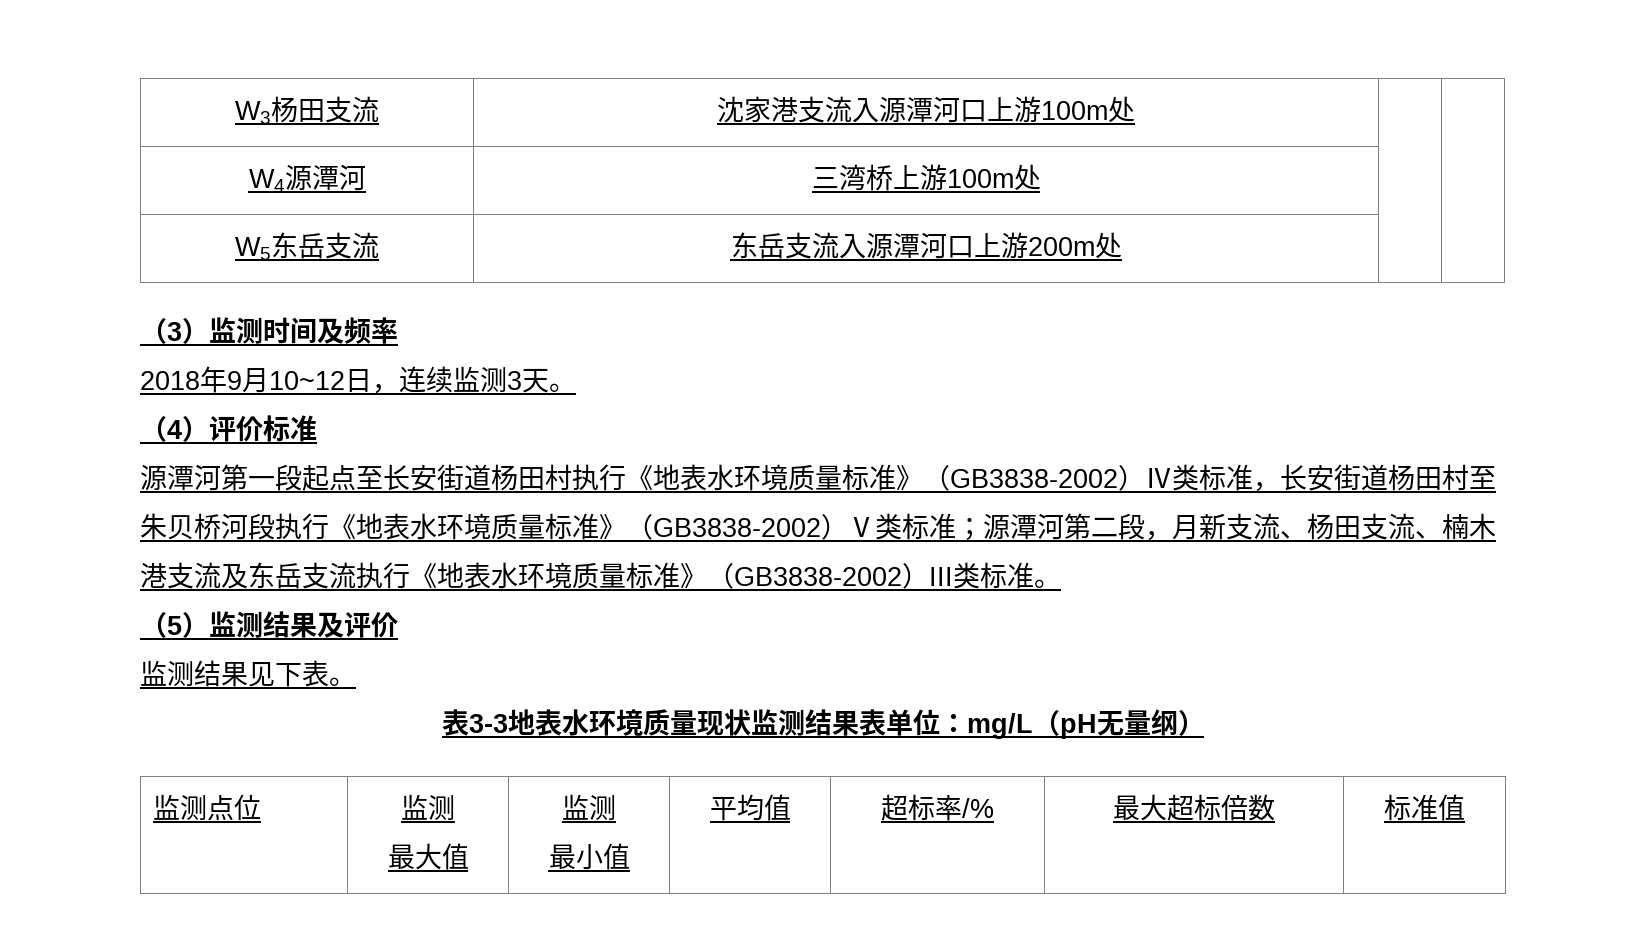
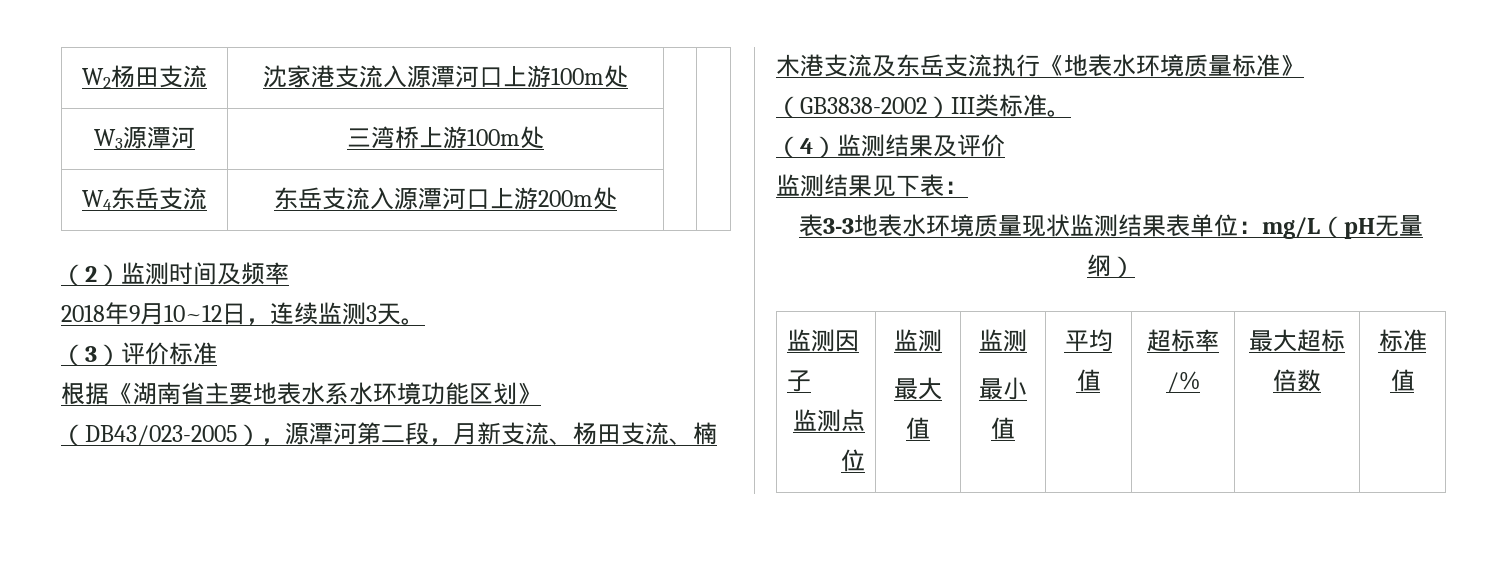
- W3杨田支流 | 沈家港支流入源潭河口上游100m处 | |
+ W2杨田支流 | 沈家港支流入源潭河口上游100m处 | |
- W4源潭河 | 三湾桥上游100m处 | |
+ W3源潭河 | 三湾桥上游100m处 | |
- W5东岳支流 | 东岳支流入源潭河口上游200m处 | |
+ W4东岳支流 | 东岳支流入源潭河口上游200m处 | |
- （3）监测时间及频率
+ （2）监测时间及频率
- （4）评价标准
+ （3）评价标准
- 源潭河第一段起点至长安街道杨田村执行《地表水环境质量标准》（GB3838-2002）Ⅳ类标准，长安街道杨田村至朱贝桥河段执行《地表水环境质量标准》（GB3838-2002）Ⅴ类标准；源潭河第二段，月新支流、杨田支流、楠木港支流及东岳支流执行《地表水环境质量标准》（GB3838-2002）III类标准。
+ 根据《湖南省主要地表水系水环境功能区划》（DB43/023-2005），源潭河第二段，月新支流、杨田支流、楠木港支流及东岳支流执行《地表水环境质量标准》（GB3838-2002）III类标准。
- （5）监测结果及评价
+ （4）监测结果及评价
- 监测结果见下表。
+ 监测结果见下表：
+ 监测因子

